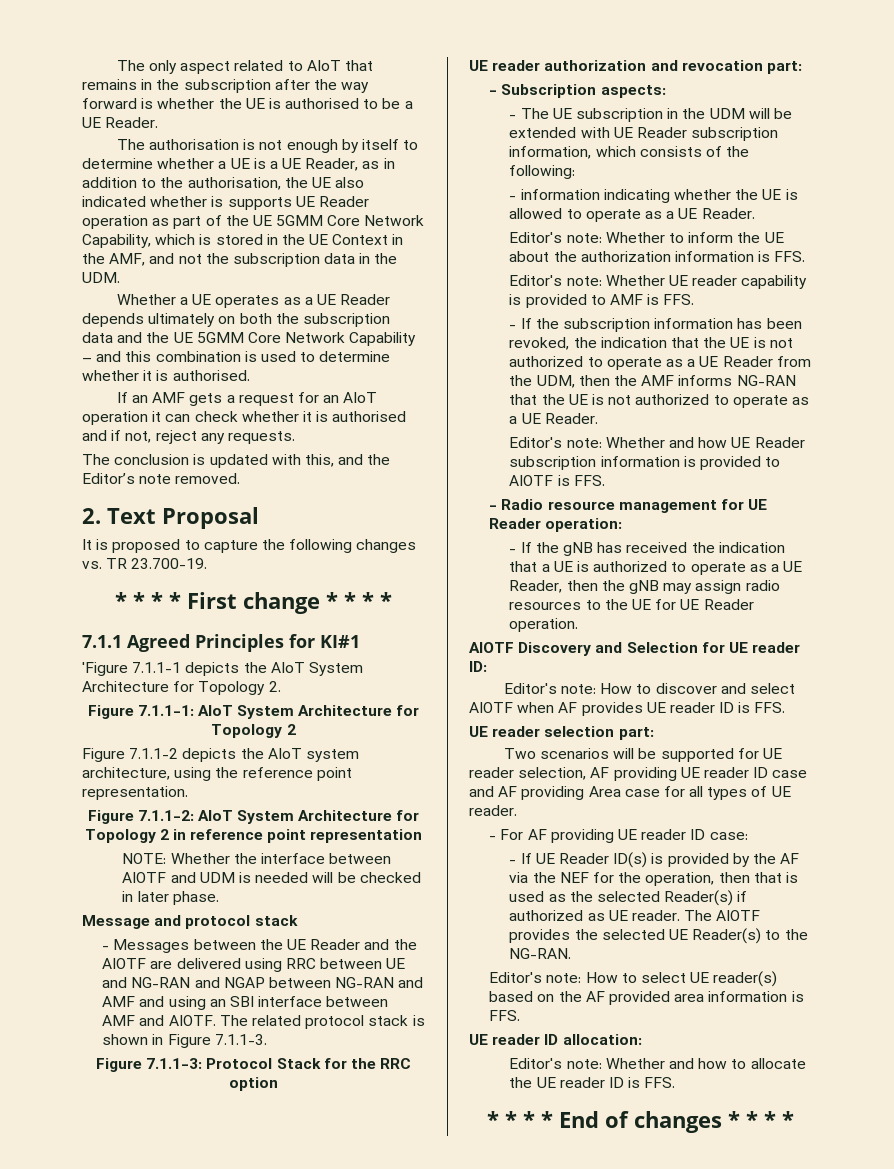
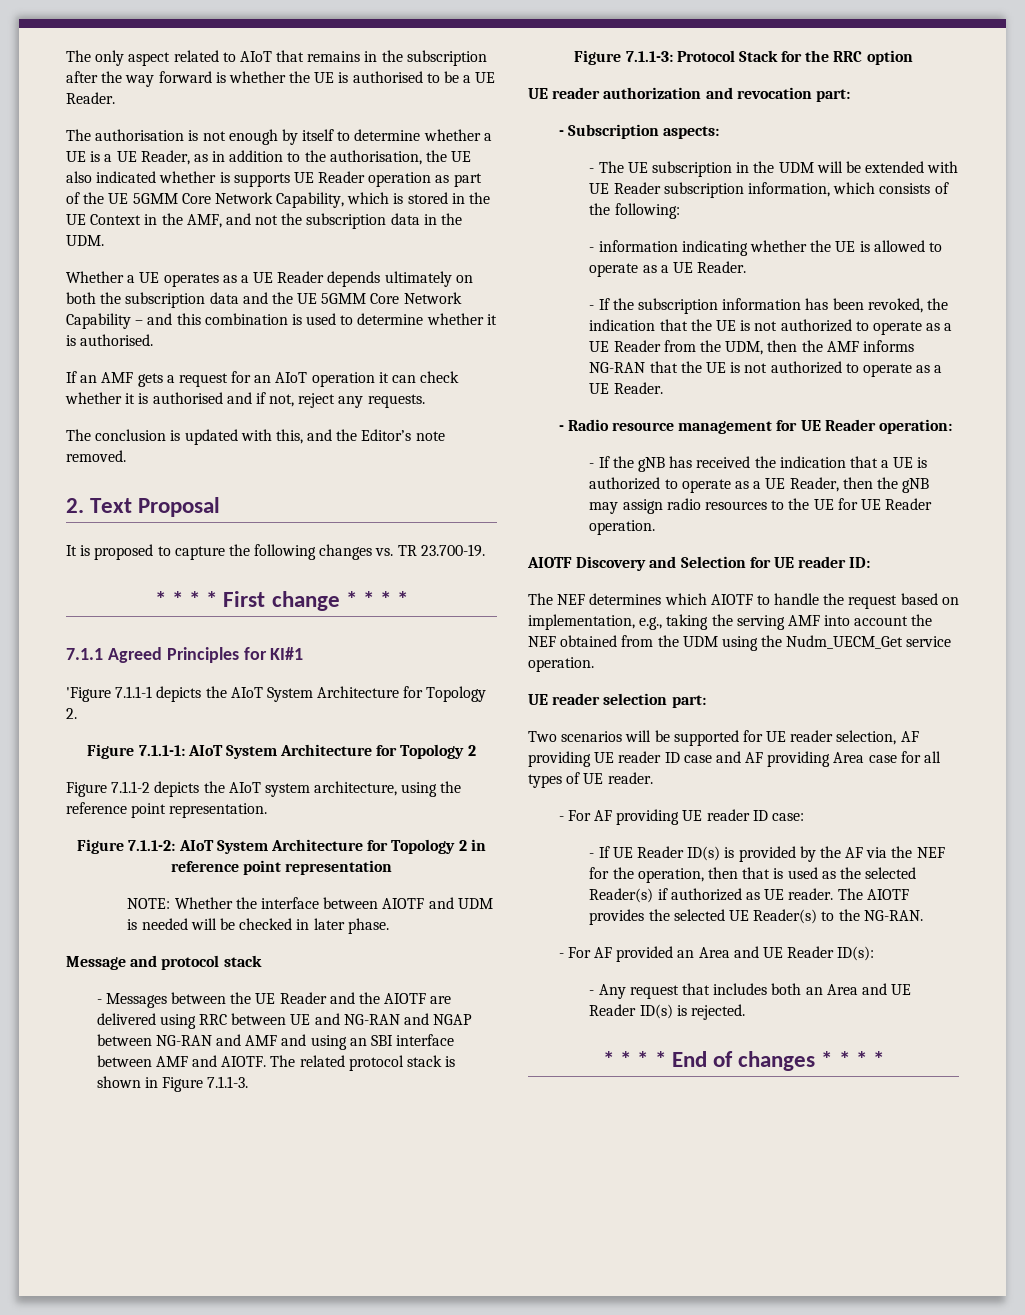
- Editor's note: Whether to inform the UE about the authorization information is FFS.
- Editor's note: Whether UE reader capability is provided to AMF is FFS.
- Editor's note: Whether and how UE Reader subscription information is provided to AIOTF is FFS.
- Editor's note: How to discover and select AIOTF when AF provides UE reader ID is FFS.
+ The NEF determines which AIOTF to handle the request based on implementation, e.g., taking the serving AMF into account the NEF obtained from the UDM using the Nudm_UECM_Get service operation.
- Editor's note: How to select UE reader(s) based on the AF provided area information is FFS.
- UE reader ID allocation:
- Editor's note: Whether and how to allocate the UE reader ID is FFS.
+ - For AF provided an Area and UE Reader ID(s):
+ - Any request that includes both an Area and UE Reader ID(s) is rejected.

